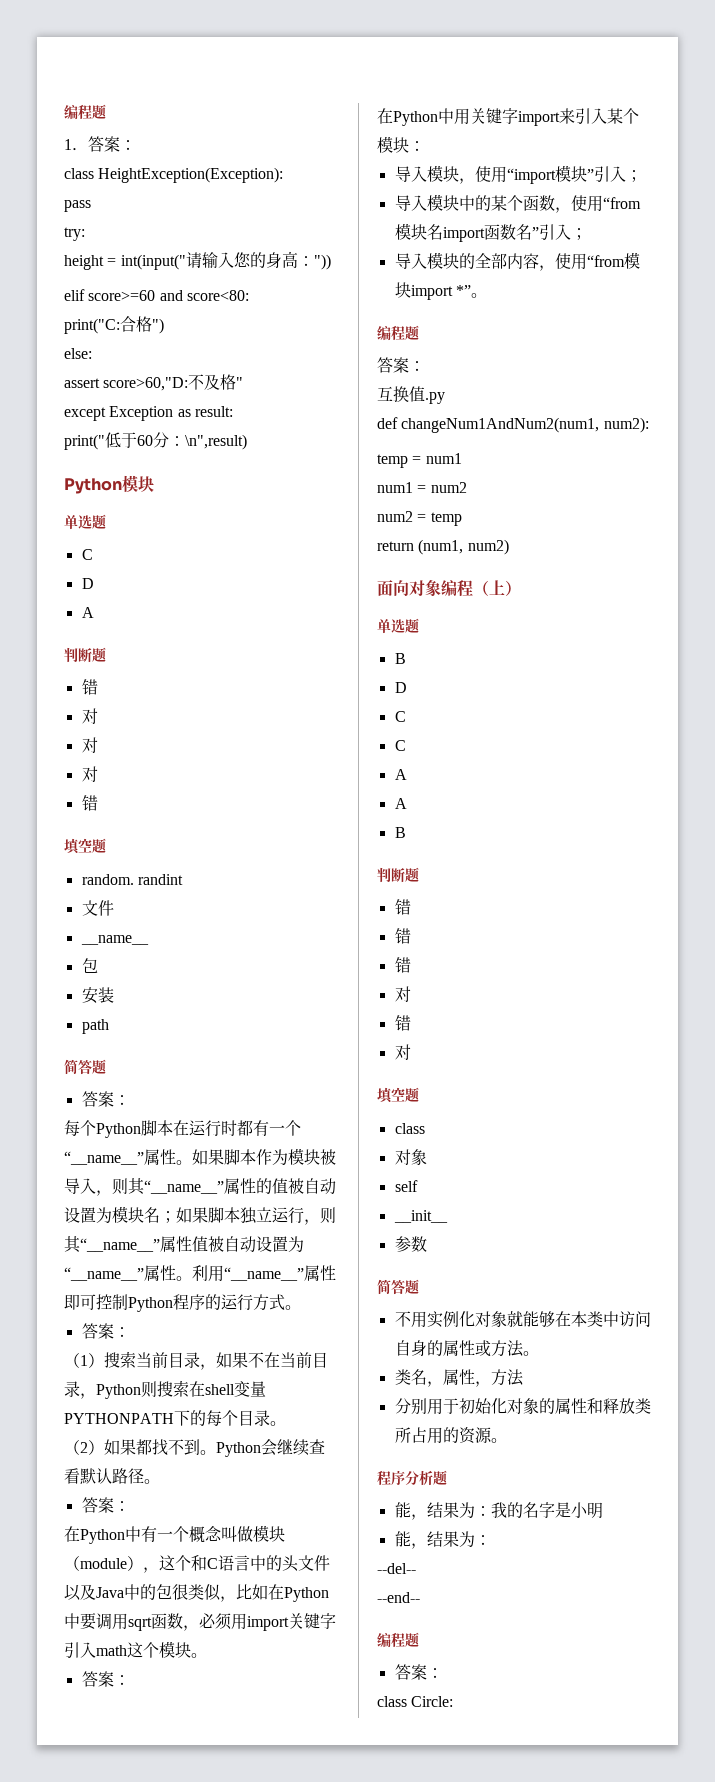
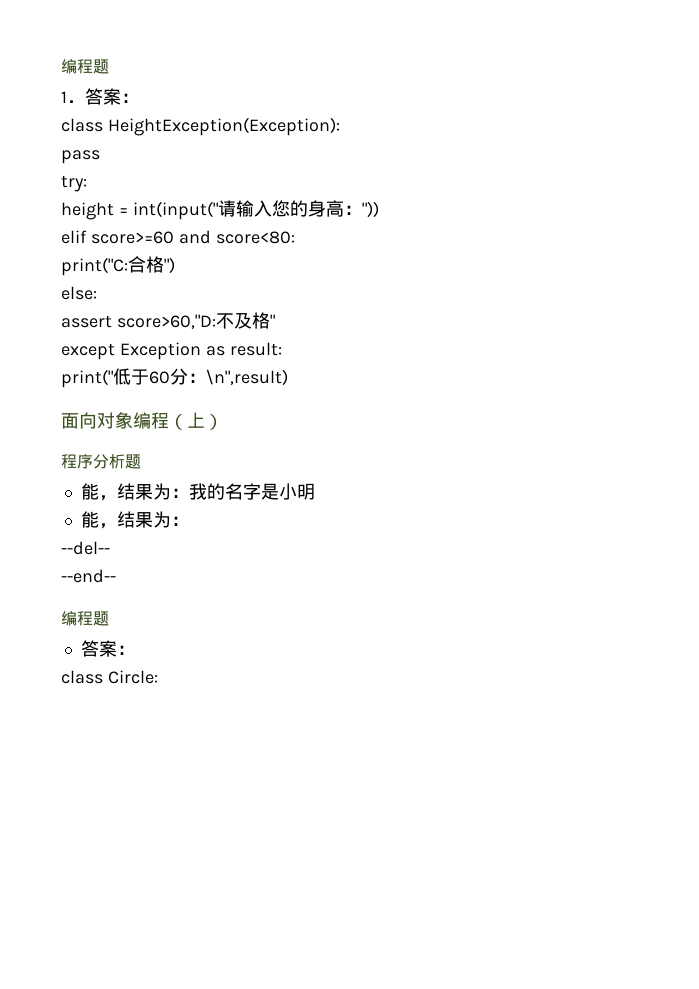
- Python模块
- 单选题
- C
- D
- A
- 判断题
- 错
- 对
- 对
- 对
- 错
- 填空题
- random. randint
- 文件
- __name__
- 包
- 安装
- path
- 简答题
- 答案：
- 每个Python脚本在运行时都有一个“__name__”属性。如果脚本作为模块被导入，则其“__name__”属性的值被自动设置为模块名；如果脚本独立运行，则其“__name__”属性值被自动设置为“__name__”属性。利用“__name__”属性即可控制Python程序的运行方式。
- 答案：
- （1）搜索当前目录，如果不在当前目录，Python则搜索在shell变量PYTHONPATH下的每个目录。
- （2）如果都找不到。Python会继续查看默认路径。
- 答案：
- 在Python中有一个概念叫做模块（module），这个和C语言中的头文件以及Java中的包很类似，比如在Python中要调用sqrt函数，必须用import关键字引入math这个模块。
- 答案：
- 在Python中用关键字import来引入某个模块：
- 导入模块，使用“import模块”引入；
- 导入模块中的某个函数，使用“from模块名import函数名”引入；
- 导入模块的全部内容，使用“from模块import *”。
- 编程题
- 答案：
- 互换值.py
- def changeNum1AndNum2(num1, num2):
- temp = num1
- num1 = num2
- num2 = temp
- return (num1, num2)
  面向对象编程（上）
- 单选题
- B
- D
- C
- C
- A
- A
- B
- 判断题
- 错
- 错
- 错
- 对
- 错
- 对
- 填空题
- class
- 对象
- self
- __init__
- 参数
- 简答题
- 不用实例化对象就能够在本类中访问自身的属性或方法。
- 类名，属性，方法
- 分别用于初始化对象的属性和释放类所占用的资源。

